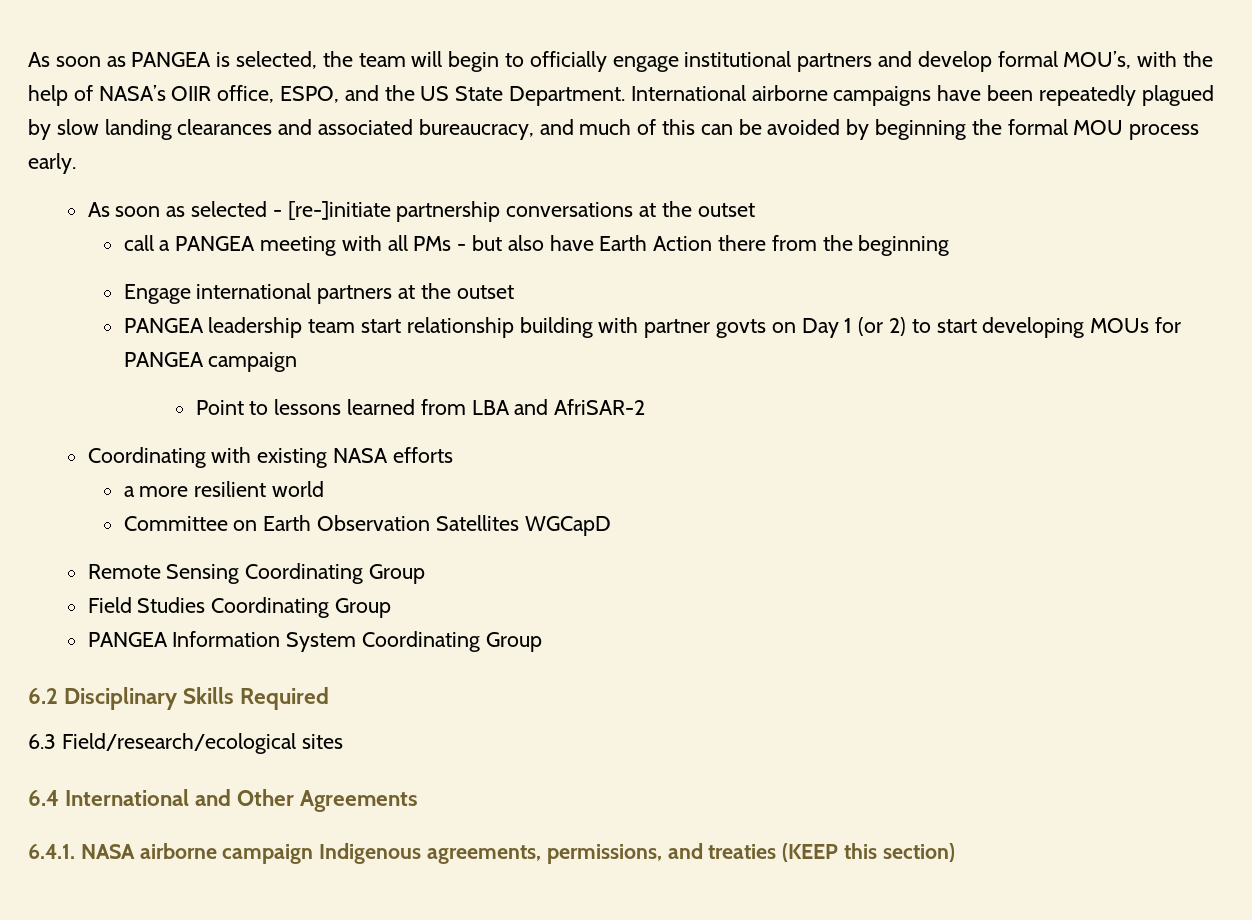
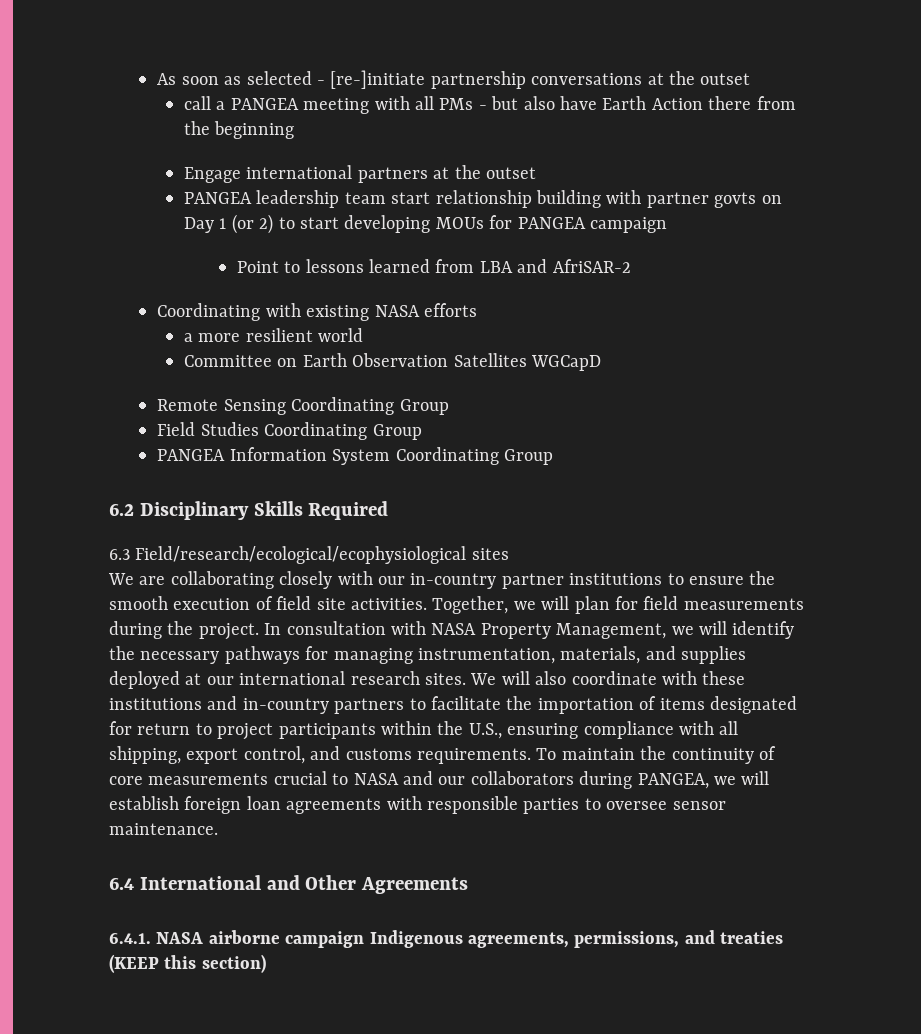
- As soon as PANGEA is selected, the team will begin to officially engage institutional partners and develop formal MOU’s, with the help of NASA’s OIIR office, ESPO, and the US State Department. International airborne campaigns have been repeatedly plagued by slow landing clearances and associated bureaucracy, and much of this can be avoided by beginning the formal MOU process early.
- 6.3 Field/research/ecological sites
+ 6.3 Field/research/ecological/ecophysiological sites
+ We are collaborating closely with our in-country partner institutions to ensure the smooth execution of field site activities. Together, we will plan for field measurements during the project. In consultation with NASA Property Management, we will identify the necessary pathways for managing instrumentation, materials, and supplies deployed at our international research sites. We will also coordinate with these institutions and in-country partners to facilitate the importation of items designated for return to project participants within the U.S., ensuring compliance with all shipping, export control, and customs requirements. To maintain the continuity of core measurements crucial to NASA and our collaborators during PANGEA, we will establish foreign loan agreements with responsible parties to oversee sensor maintenance.

